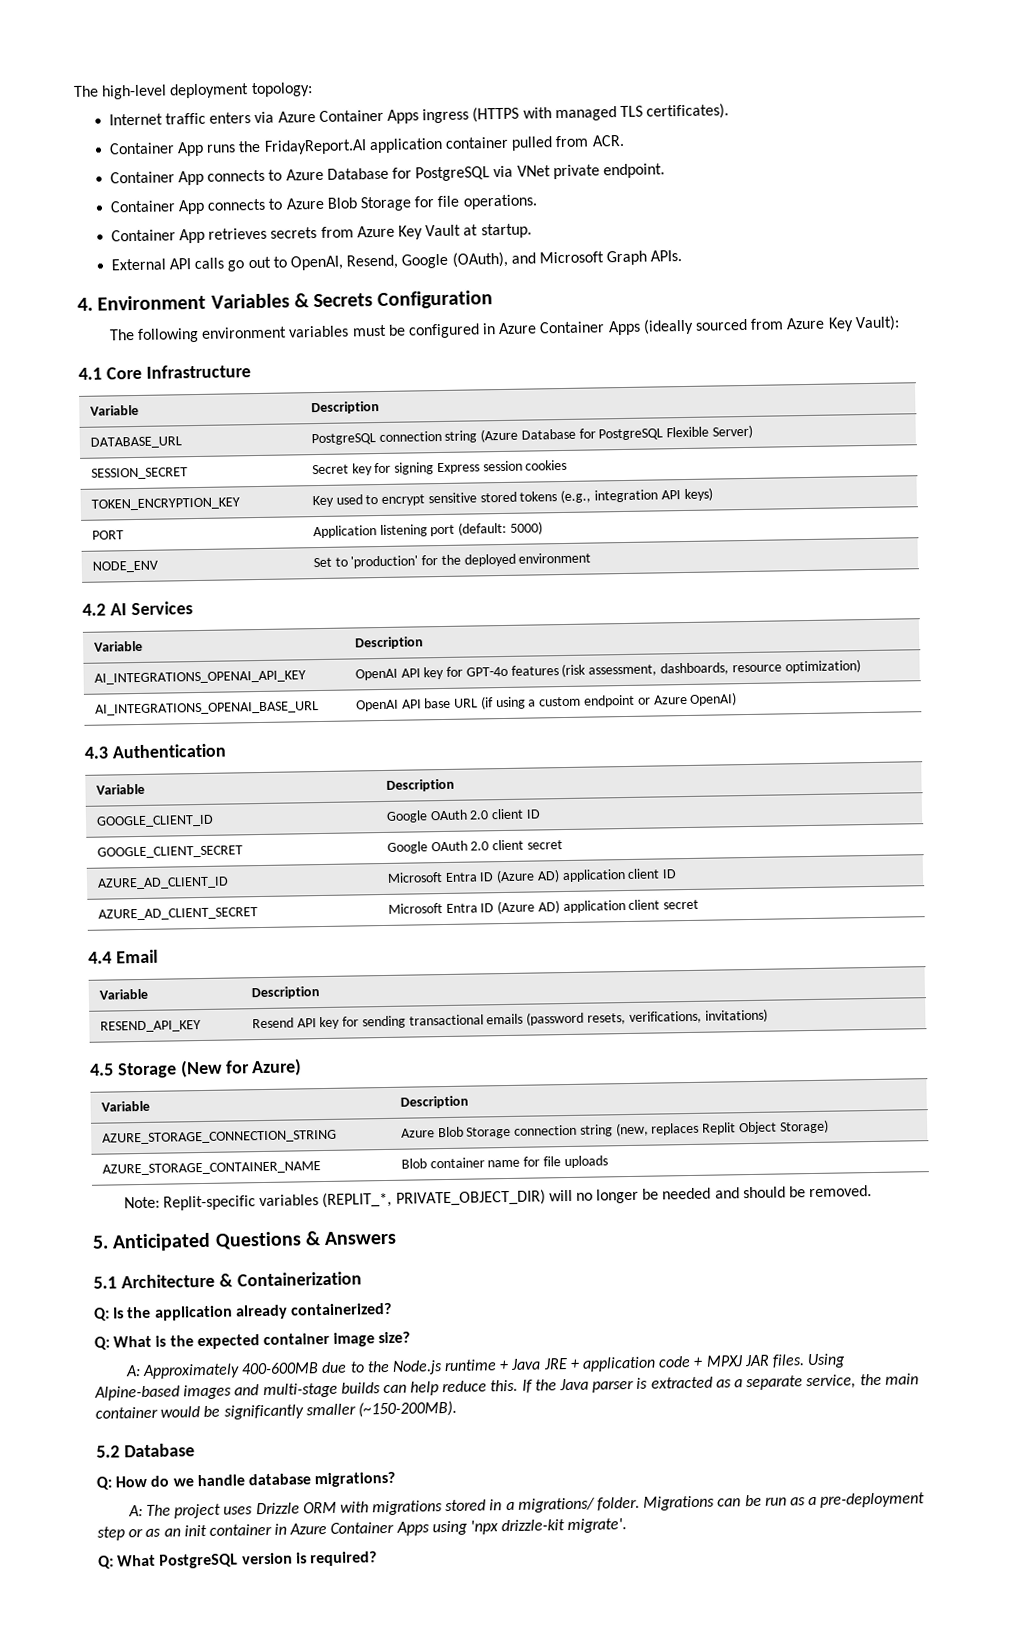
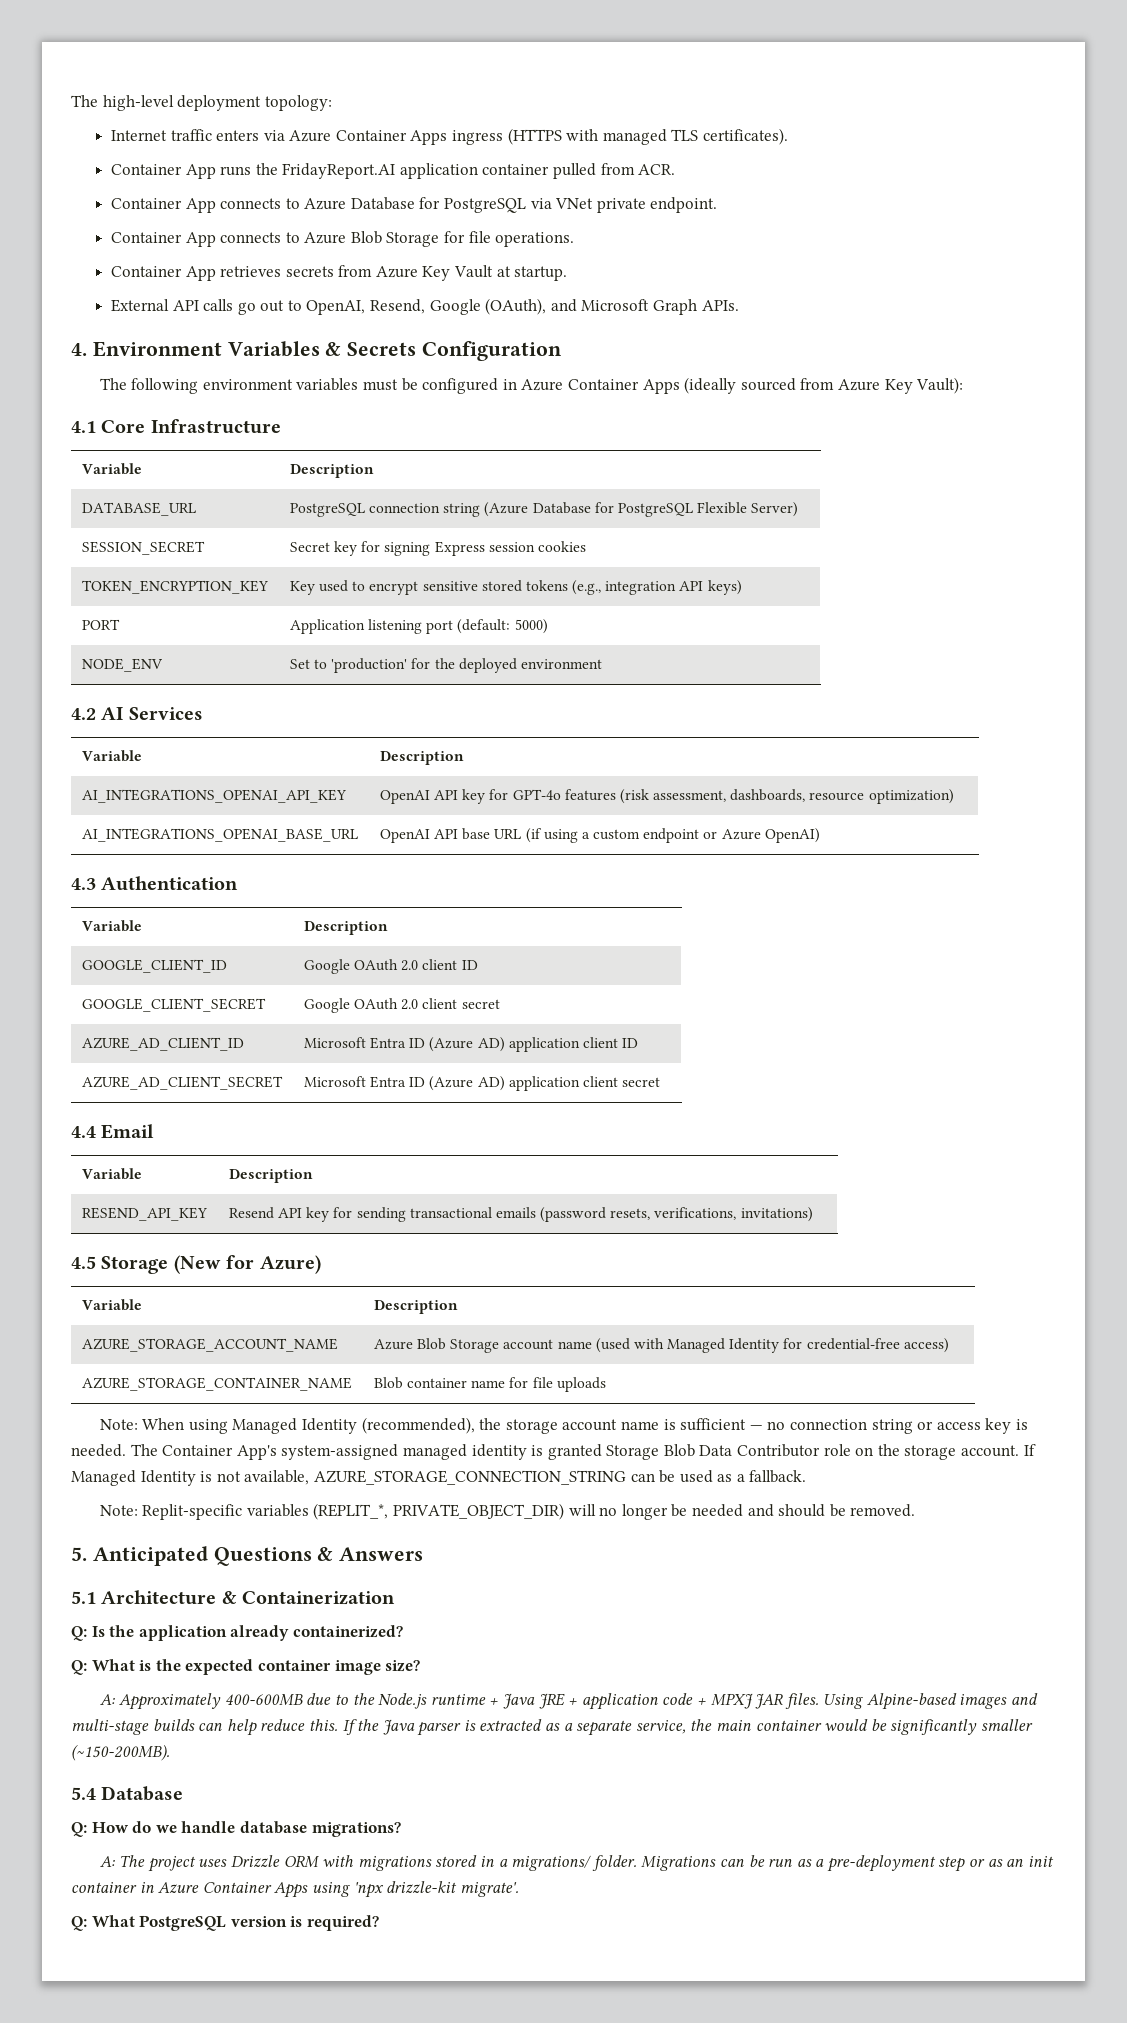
- AZURE_STORAGE_CONNECTION_STRING | Azure Blob Storage connection string (new, replaces Replit Object Storage)
+ AZURE_STORAGE_ACCOUNT_NAME | Azure Blob Storage account name (used with Managed Identity for credential-free access)
+ Note: When using Managed Identity (recommended), the storage account name is sufficient — no connection string or access key is needed. The Container App's system-assigned managed identity is granted Storage Blob Data Contributor role on the storage account. If Managed Identity is not available, AZURE_STORAGE_CONNECTION_STRING can be used as a fallback.
- 5.2 Database
+ 5.4 Database

